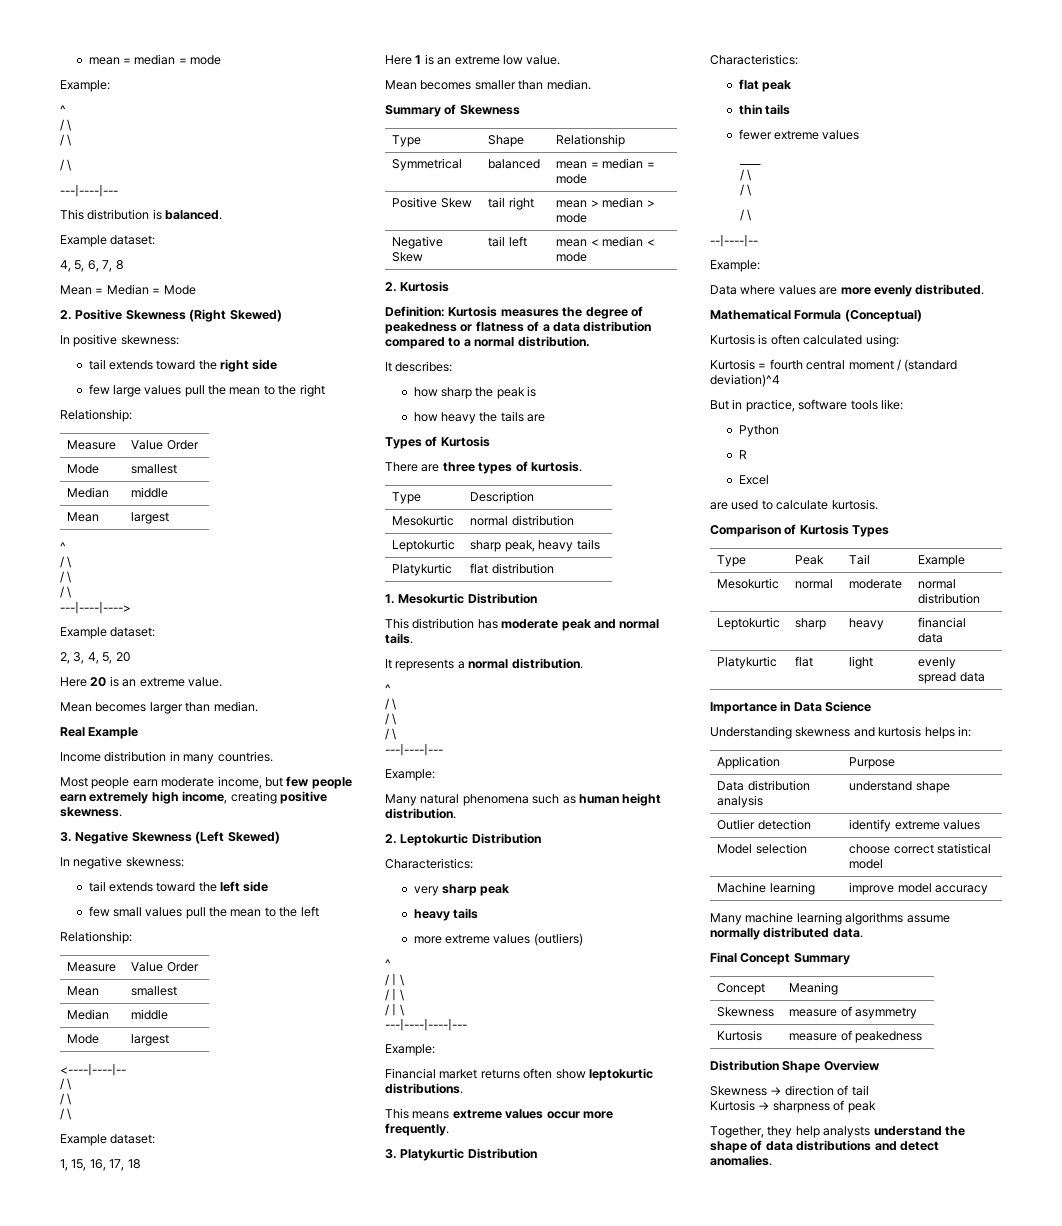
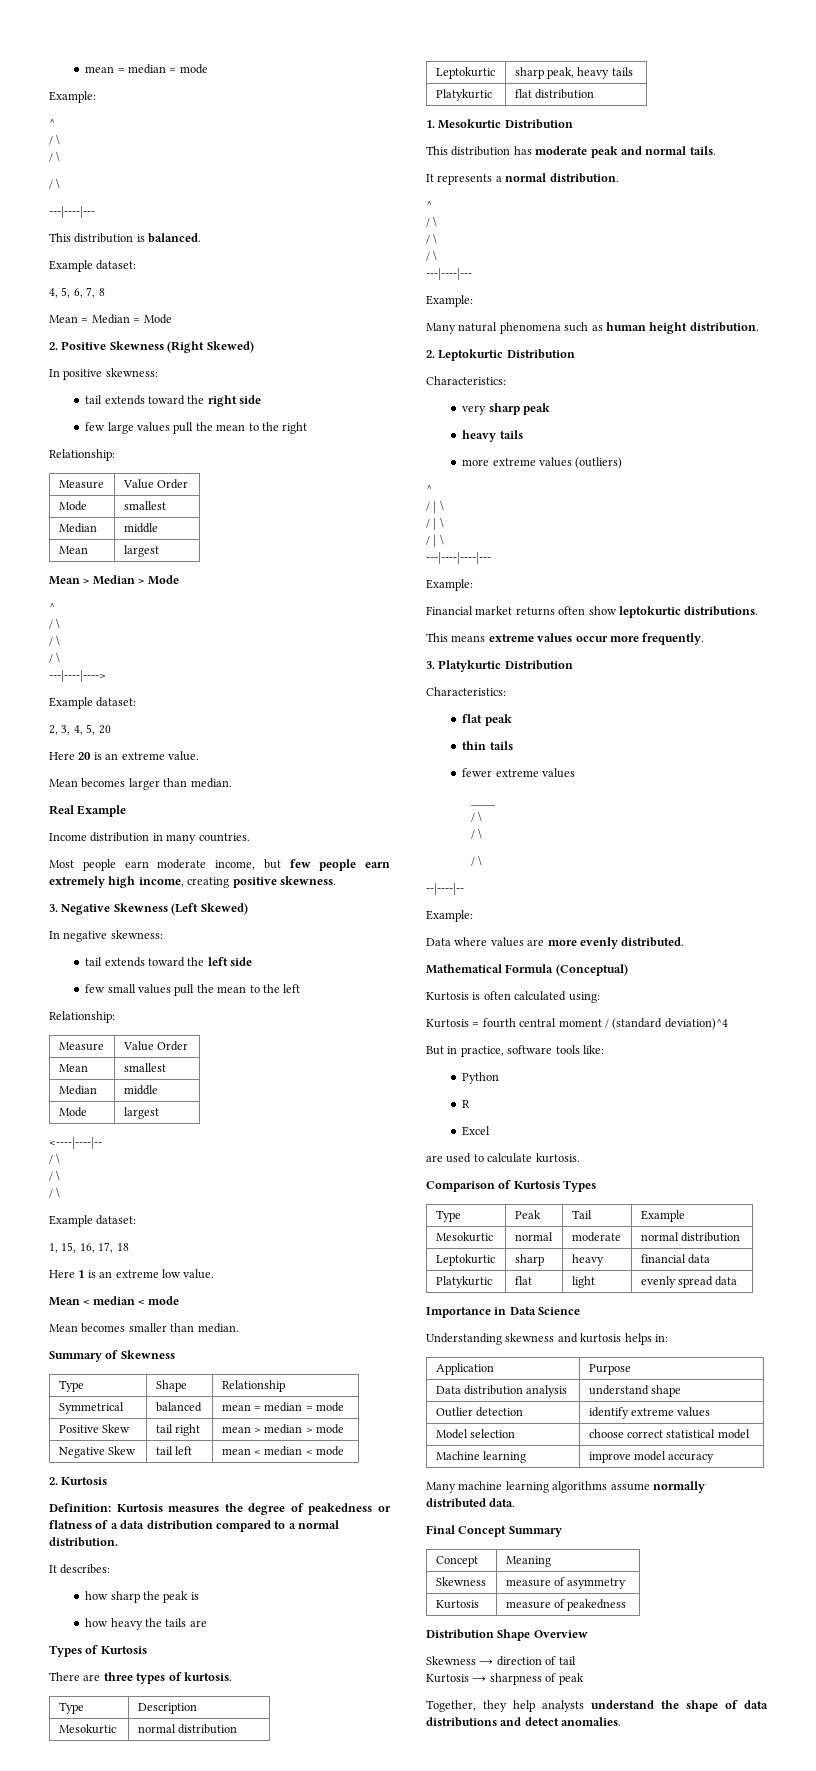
+ Mean > Median > Mode
+ Mean < median < mode

